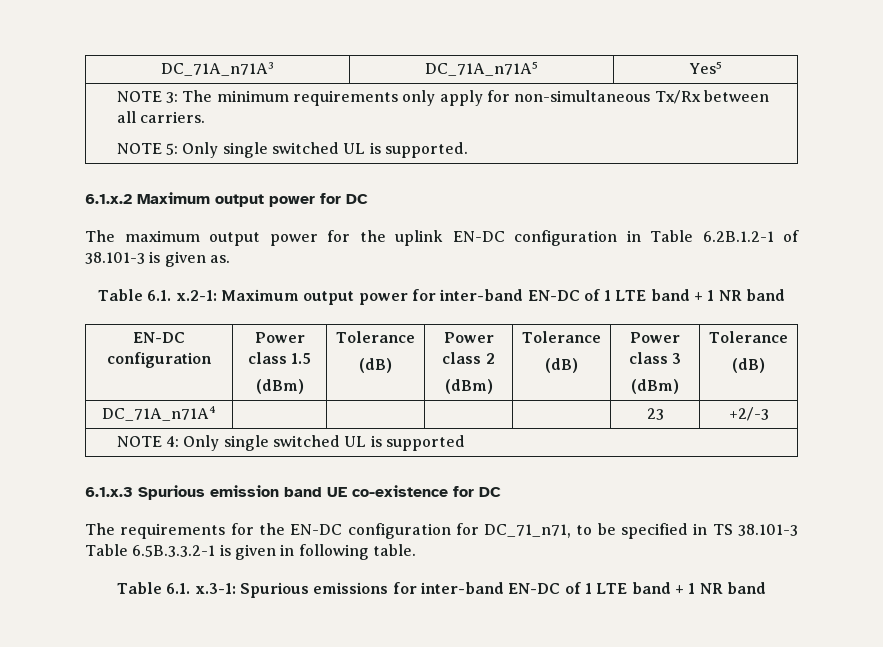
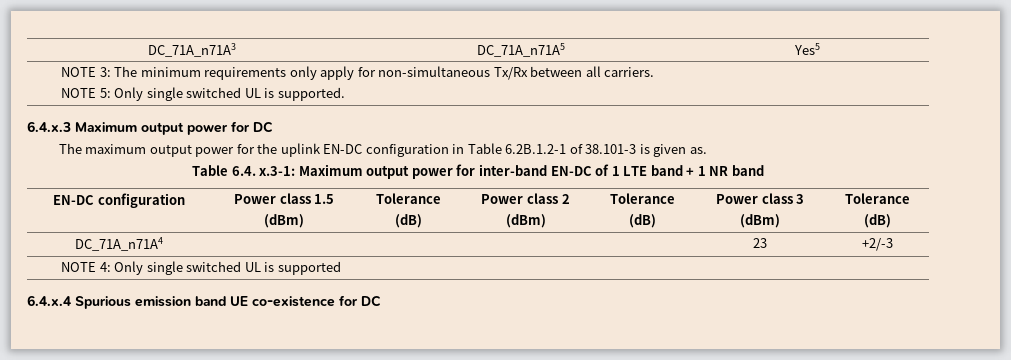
- 6.1.x.2 Maximum output power for DC
+ 6.4.x.3 Maximum output power for DC
- Table 6.1. x.2-1: Maximum output power for inter-band EN-DC of 1 LTE band + 1 NR band
+ Table 6.4. x.3-1: Maximum output power for inter-band EN-DC of 1 LTE band + 1 NR band
- 6.1.x.3 Spurious emission band UE co-existence for DC
+ 6.4.x.4 Spurious emission band UE co-existence for DC
- The requirements for the EN-DC configuration for DC_71_n71, to be specified in TS 38.101-3 Table 6.5B.3.3.2-1 is given in following table.
- Table 6.1. x.3-1: Spurious emissions for inter-band EN-DC of 1 LTE band + 1 NR band

